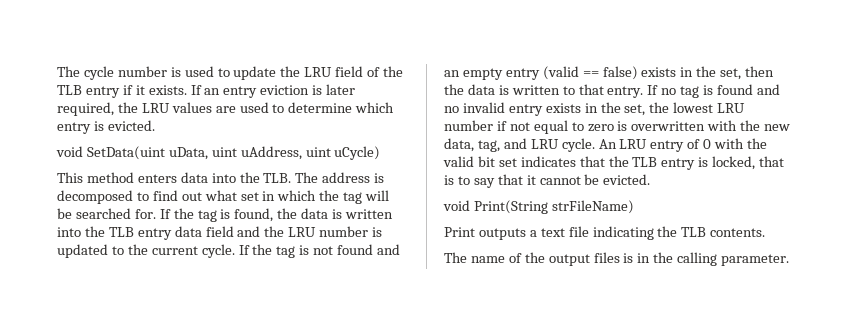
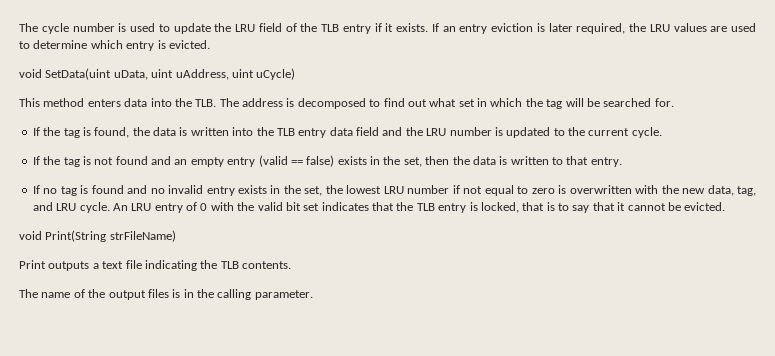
- This method enters data into the TLB. The address is decomposed to find out what set in which the tag will be searched for. If the tag is found, the data is written into the TLB entry data field and the LRU number is updated to the current cycle. If the tag is not found and an empty entry (valid == false) exists in the set, then the data is written to that entry. If no tag is found and no invalid entry exists in the set, the lowest LRU number if not equal to zero is overwritten with the new data, tag, and LRU cycle.
+ This method enters data into the TLB. The address is decomposed to find out what set in which the tag will be searched for.
+ If the tag is found, the data is written into the TLB entry data field and the LRU number is updated to the current cycle.
+ If the tag is not found and an empty entry (valid == false) exists in the set, then the data is written to that entry.
+ If no tag is found and no invalid entry exists in the set, the lowest LRU number if not equal to zero is overwritten with the new data, tag, and LRU cycle.

